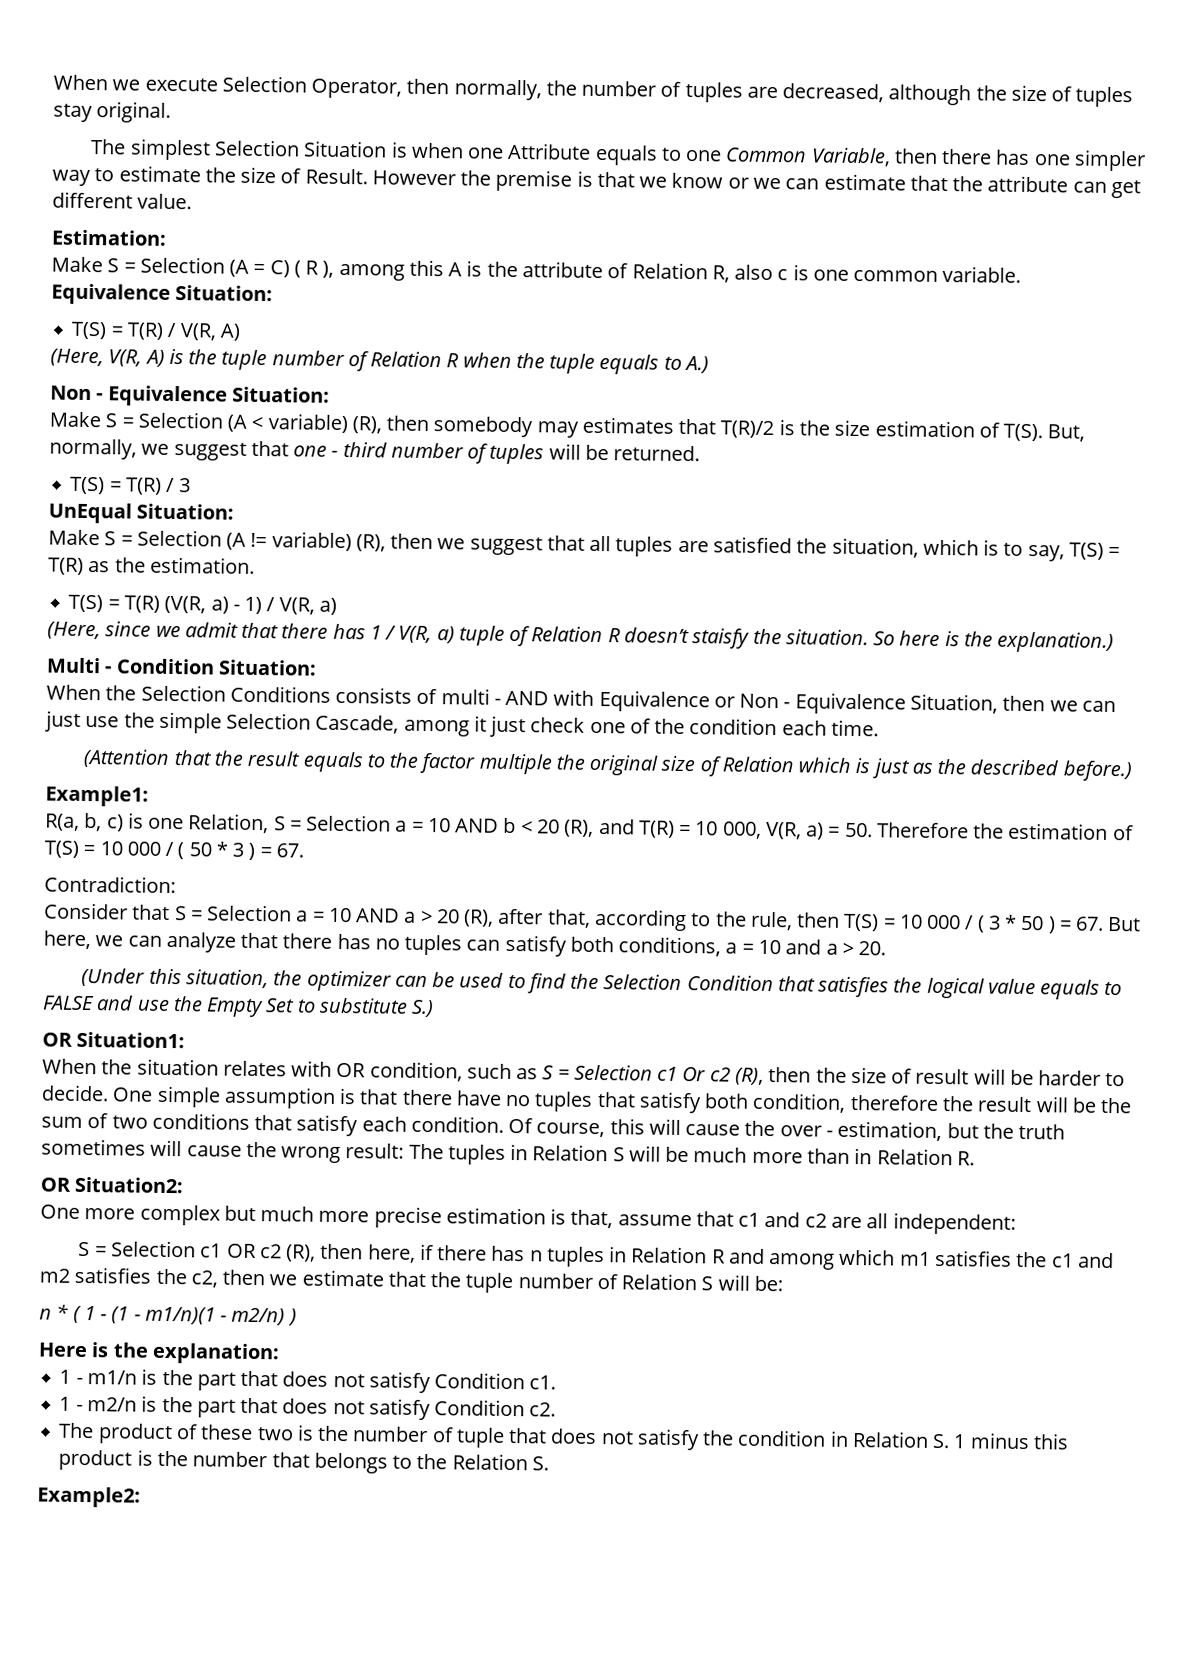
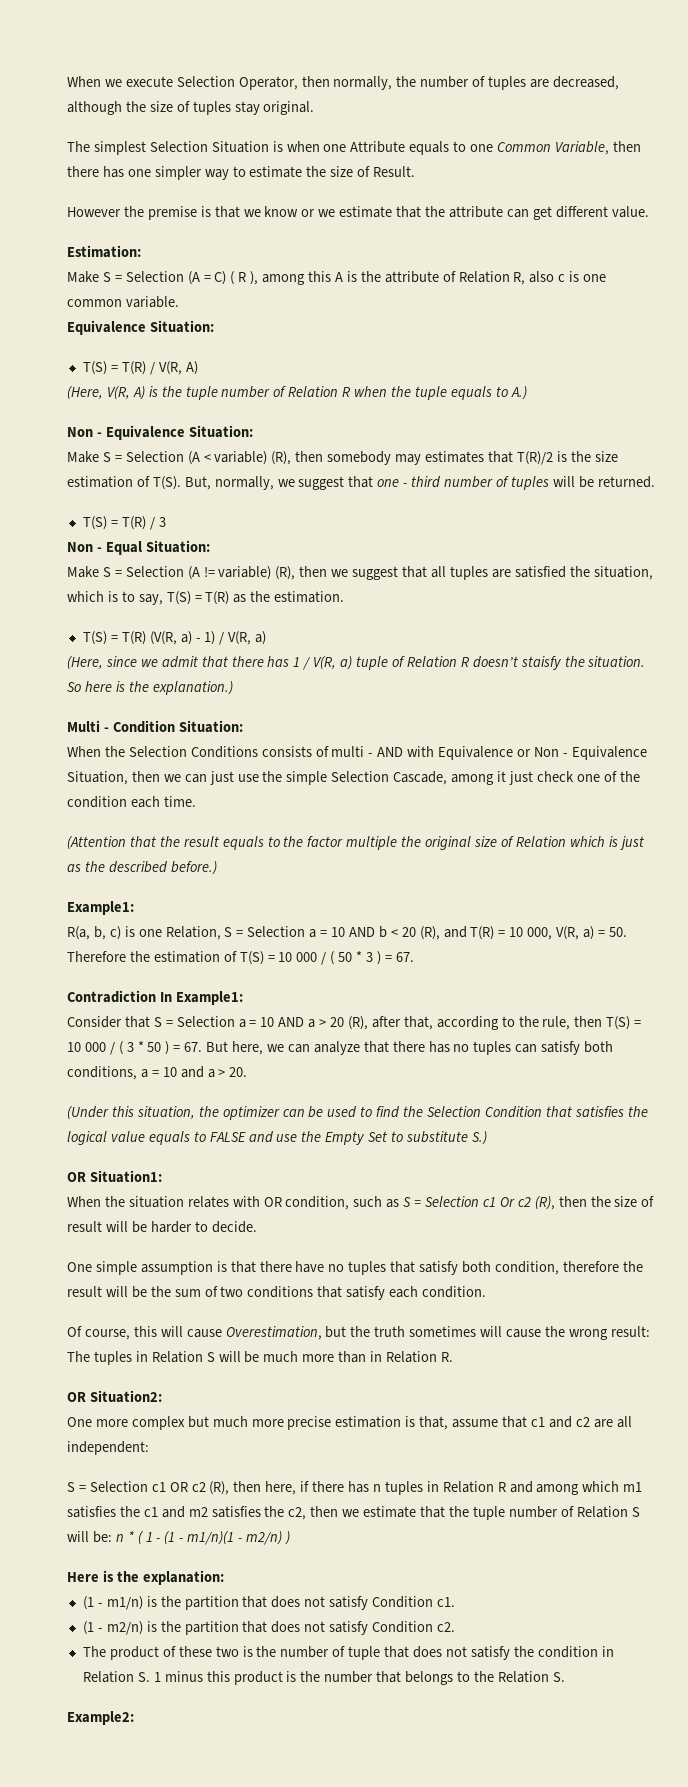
- The simplest Selection Situation is when one Attribute equals to one Common Variable, then there has one simpler way to estimate the size of Result. However the premise is that we know or we can estimate that the attribute can get different value.
+ The simplest Selection Situation is when one Attribute equals to one Common Variable, then there has one simpler way to estimate the size of Result.
+ However the premise is that we know or we estimate that the attribute can get different value.
- UnEqual Situation:
+ Non - Equal Situation:
- Contradiction:
+ Contradiction In Example1:
- When the situation relates with OR condition, such as S = Selection c1 Or c2 (R), then the size of result will be harder to decide. One simple assumption is that there have no tuples that satisfy both condition, therefore the result will be the sum of two conditions that satisfy each condition. Of course, this will cause the over - estimation, but the truth sometimes will cause the wrong result:
+ When the situation relates with OR condition, such as S = Selection c1 Or c2 (R), then the size of result will be harder to decide.
+ One simple assumption is that there have no tuples that satisfy both condition, therefore the result will be the sum of two conditions that satisfy each condition.
+ Of course, this will cause Overestimation, but the truth sometimes will cause the wrong result:
- S = Selection c1 OR c2 (R), then here, if there has n tuples in Relation R and among which m1 satisfies the c1 and m2 satisfies the c2, then we estimate that the tuple number of Relation S will be:
- n * ( 1 - (1 - m1/n)(1 - m2/n) )
+ S = Selection c1 OR c2 (R), then here, if there has n tuples in Relation R and among which m1 satisfies the c1 and m2 satisfies the c2, then we estimate that the tuple number of Relation S will be: n * ( 1 - (1 - m1/n)(1 - m2/n) )
- 1 - m1/n is the part that does not satisfy Condition c1.
+ (1 - m1/n) is the partition that does not satisfy Condition c1.
- 1 - m2/n is the part that does not satisfy Condition c2.
+ (1 - m2/n) is the partition that does not satisfy Condition c2.

